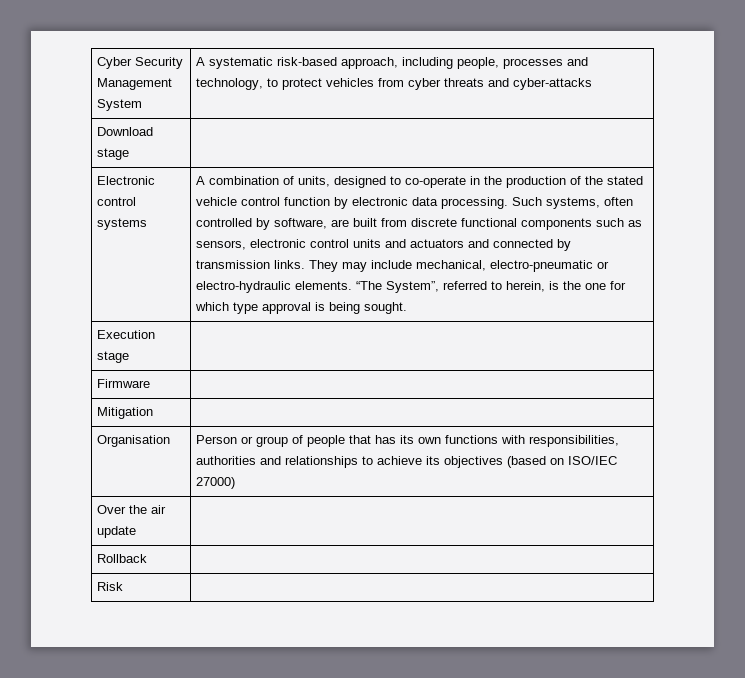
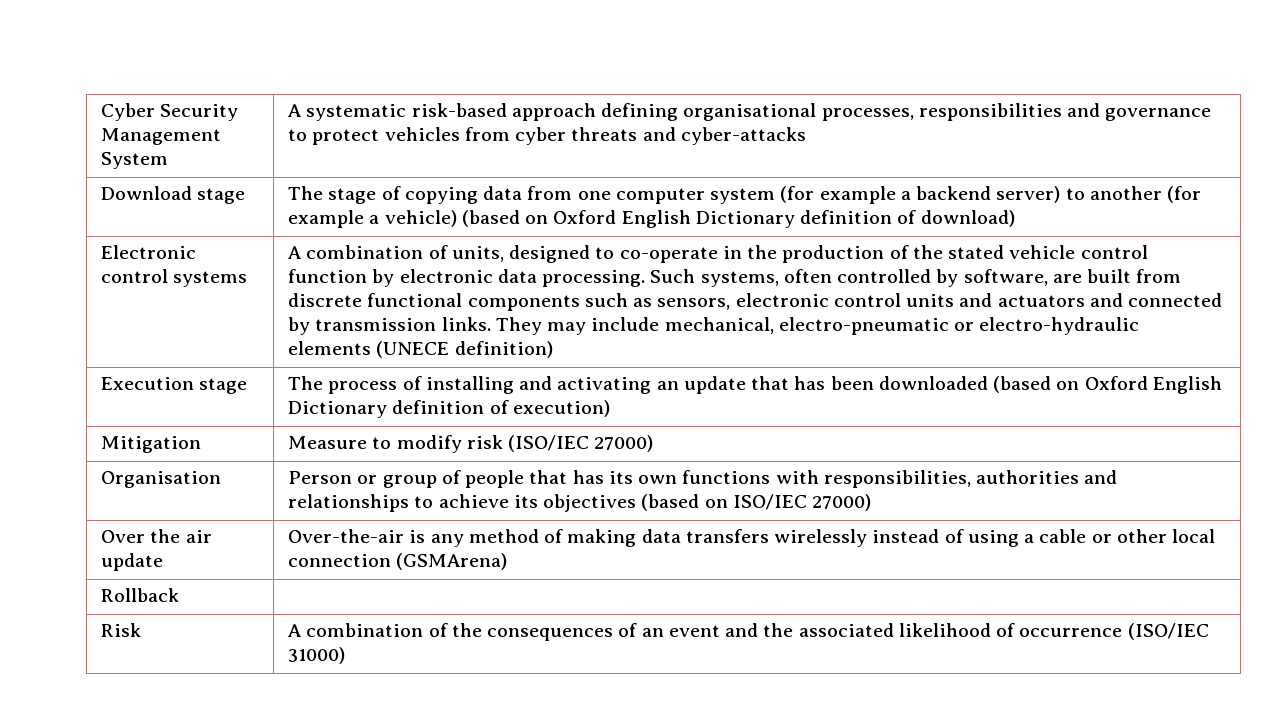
- Cyber Security Management System | A systematic risk-based approach, including people, processes and technology, to protect vehicles from cyber threats and cyber-attacks
+ Cyber Security Management System | A systematic risk-based approach defining organisational processes, responsibilities and governance to protect vehicles from cyber threats and cyber-attacks
- Download stage |
+ Download stage | The stage of copying data from one computer system (for example a backend server) to another (for example a vehicle) (based on Oxford English Dictionary definition of download)
- They may include mechanical, electro-pneumatic or electro-hydraulic elements. “The System”, referred to herein, is the one for which type approval is being sought.
- Execution stage |
- Firmware |
- Mitigation |
+ They may include mechanical, electro-pneumatic or electro-hydraulic elements (UNECE definition)
+ Execution stage | The process of installing and activating an update that has been downloaded (based on Oxford English Dictionary definition of execution)
+ Mitigation | Measure to modify risk (ISO/IEC 27000)
- Over the air update |
+ Over the air update | Over-the-air is any method of making data transfers wirelessly instead of using a cable or other local connection (GSMArena)
  Rollback |
- Risk |
+ Risk | A combination of the consequences of an event and the associated likelihood of occurrence (ISO/IEC 31000)

